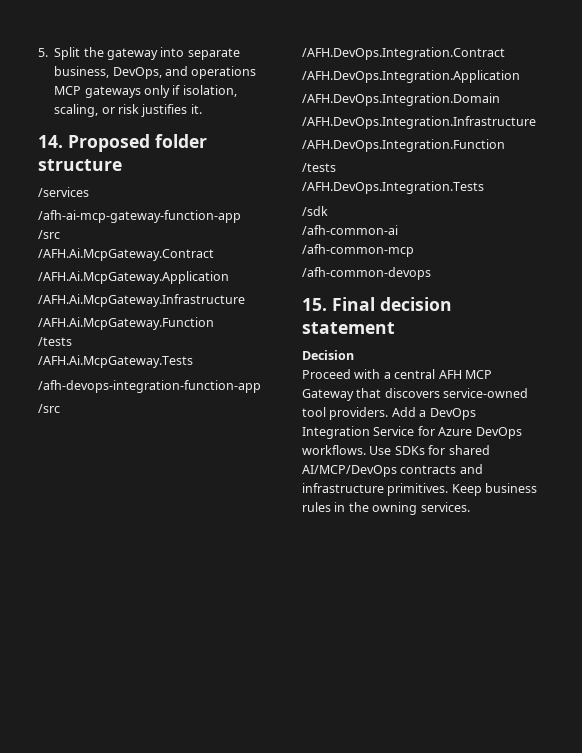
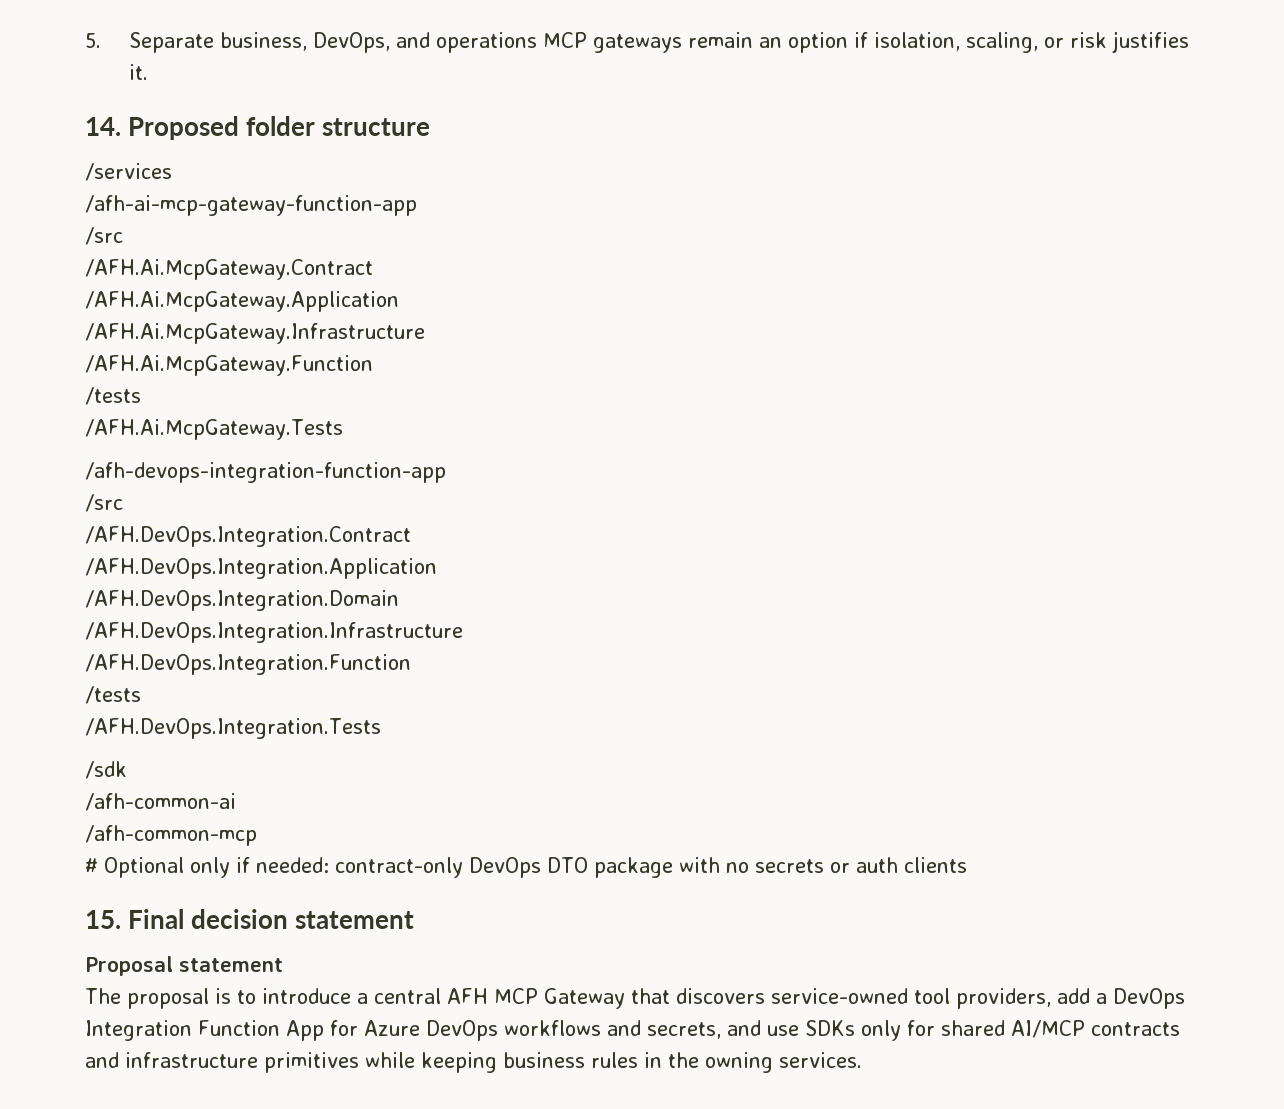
- 5. Split the gateway into separate business, DevOps, and operations MCP gateways only if isolation, scaling, or risk justifies it.
+ 5. Separate business, DevOps, and operations MCP gateways remain an option if isolation, scaling, or risk justifies it.
- /afh-common-devops
+ # Optional only if needed: contract-only DevOps DTO package with no secrets or auth clients
  15. Final decision statement
- Decision
- Proceed with a central AFH MCP Gateway that discovers service-owned tool providers. Add a DevOps Integration Service for Azure DevOps workflows. Use SDKs for shared AI/MCP/DevOps contracts and infrastructure primitives. Keep business rules in the owning services.
+ Proposal statement
+ The proposal is to introduce a central AFH MCP Gateway that discovers service-owned tool providers, add a DevOps Integration Function App for Azure DevOps workflows and secrets, and use SDKs only for shared AI/MCP contracts and infrastructure primitives while keeping business rules in the owning services.

